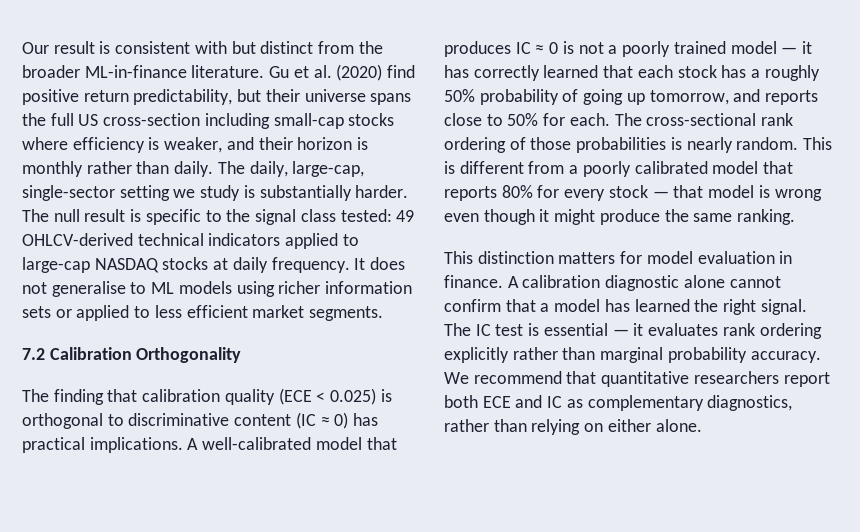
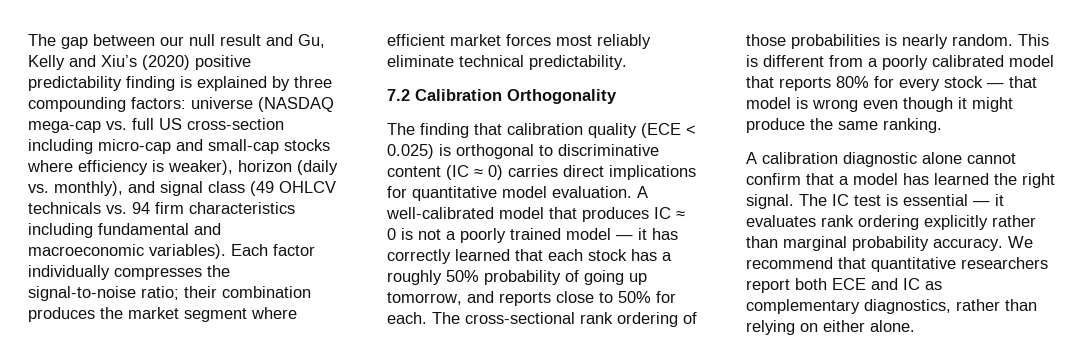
- Our result is consistent with but distinct from the broader ML-in-finance literature. Gu et al. (2020) find positive return predictability, but their universe spans the full US cross-section including small-cap stocks where efficiency is weaker, and their horizon is monthly rather than daily. The daily, large-cap, single-sector setting we study is substantially harder. The null result is specific to the signal class tested: 49 OHLCV-derived technical indicators applied to large-cap NASDAQ stocks at daily frequency. It does not generalise to ML models using richer information sets or applied to less efficient market segments.
+ The gap between our null result and Gu, Kelly and Xiu’s (2020) positive predictability finding is explained by three compounding factors: universe (NASDAQ mega-cap vs. full US cross-section including micro-cap and small-cap stocks where efficiency is weaker), horizon (daily vs. monthly), and signal class (49 OHLCV technicals vs. 94 firm characteristics including fundamental and macroeconomic variables). Each factor individually compresses the signal-to-noise ratio; their combination produces the market segment where efficient market forces most reliably eliminate technical predictability.
- The finding that calibration quality (ECE < 0.025) is orthogonal to discriminative content (IC ≈ 0) has practical implications.
+ The finding that calibration quality (ECE < 0.025) is orthogonal to discriminative content (IC ≈ 0) carries direct implications for quantitative model evaluation.
- This distinction matters for model evaluation in finance.

